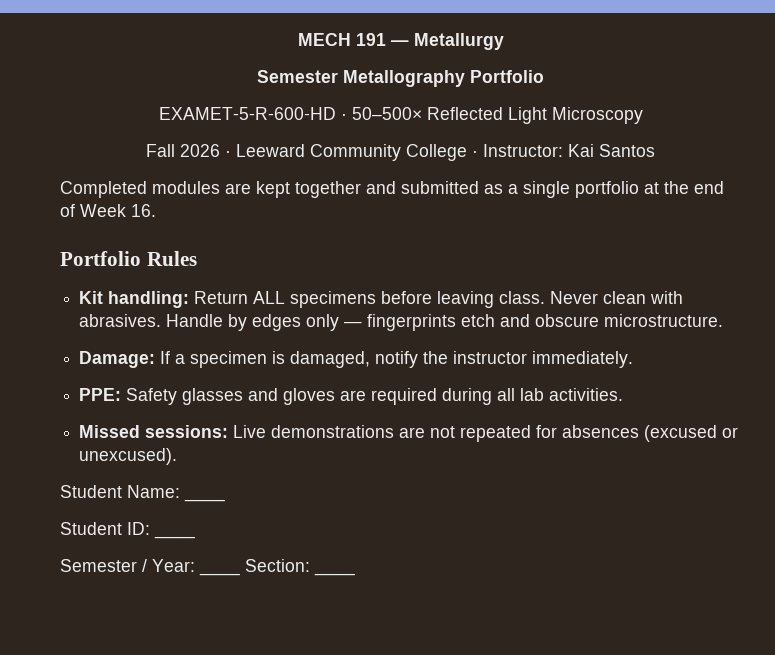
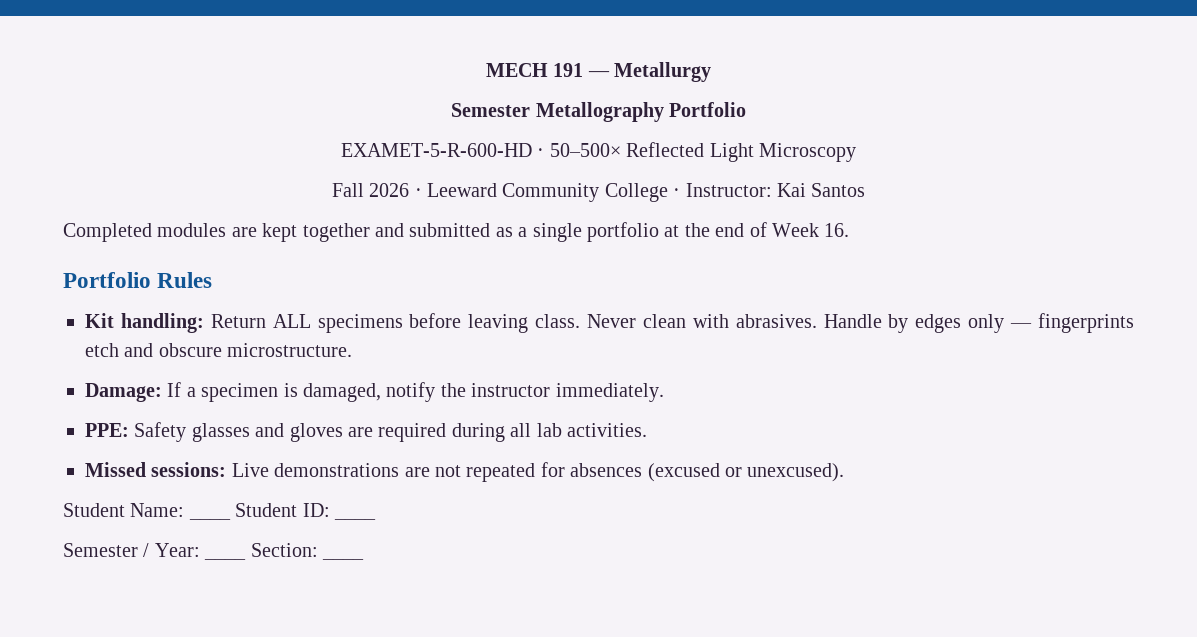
- Student Name: ____
- Student ID: ____
+ Student Name: ____ Student ID: ____

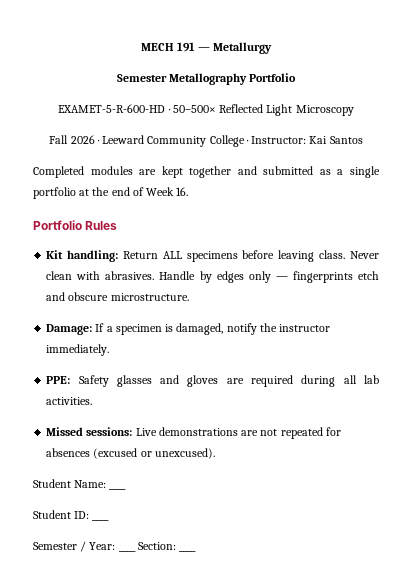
- Student Name: ____ Student ID: ____
+ Student Name: ____
+ Student ID: ____

